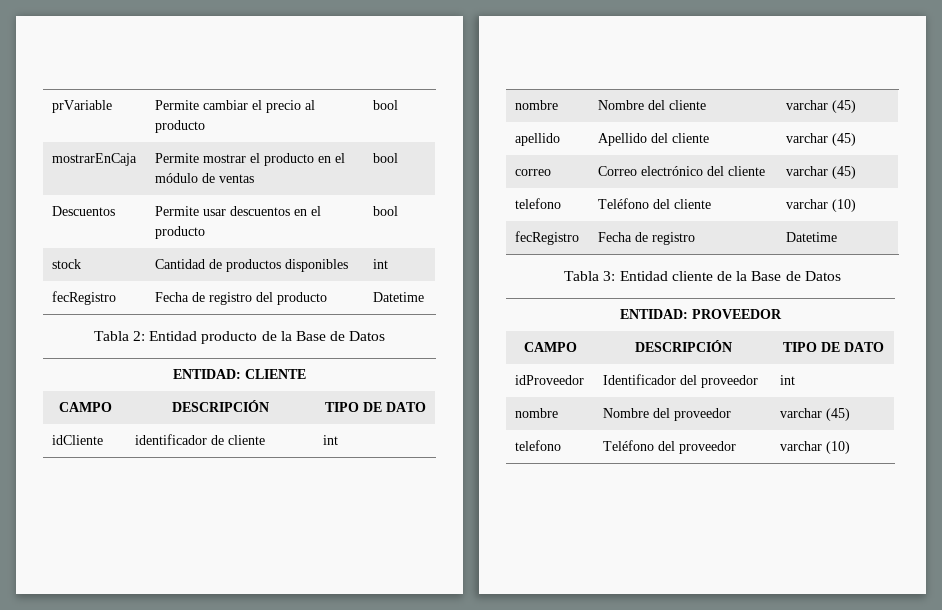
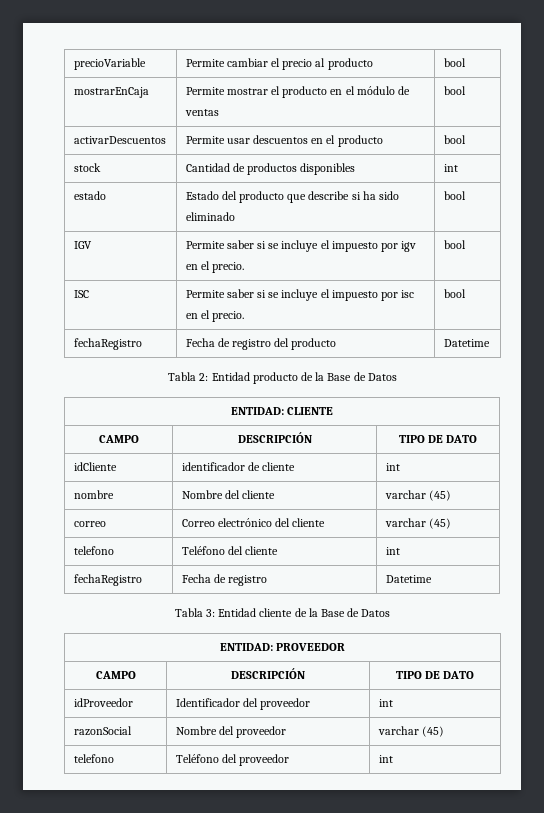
- prVariable | Permite cambiar el precio al producto | bool
+ precioVariable | Permite cambiar el precio al producto | bool
- Descuentos | Permite usar descuentos en el producto | bool
+ activarDescuentos | Permite usar descuentos en el producto | bool
- fecRegistro | Fecha de registro del producto | Datetime
+ estado | Estado del producto que describe si ha sido eliminado | bool
+ IGV | Permite saber si se incluye el impuesto por igv en el precio. | bool
+ ISC | Permite saber si se incluye el impuesto por isc en el precio. | bool
+ fechaRegistro | Fecha de registro del producto | Datetime
- apellido | Apellido del cliente | varchar (45)
- telefono | Teléfono del cliente | varchar (10)
- fecRegistro | Fecha de registro | Datetime
+ telefono | Teléfono del cliente | int
+ fechaRegistro | Fecha de registro | Datetime
- nombre | Nombre del proveedor | varchar (45)
+ razonSocial | Nombre del proveedor | varchar (45)
- telefono | Teléfono del proveedor | varchar (10)
+ telefono | Teléfono del proveedor | int

